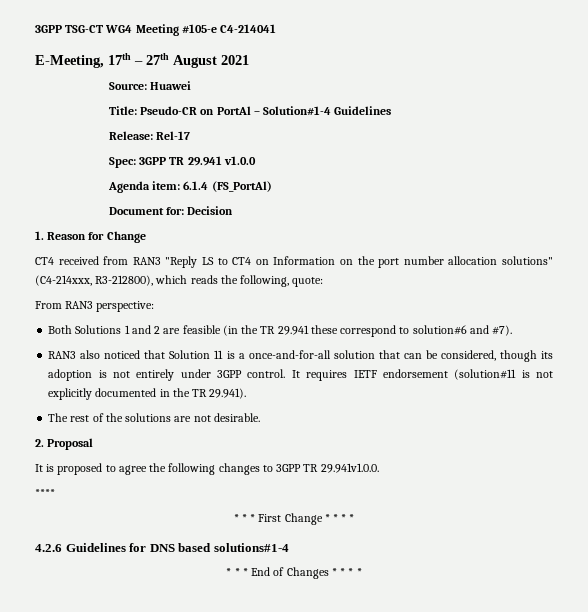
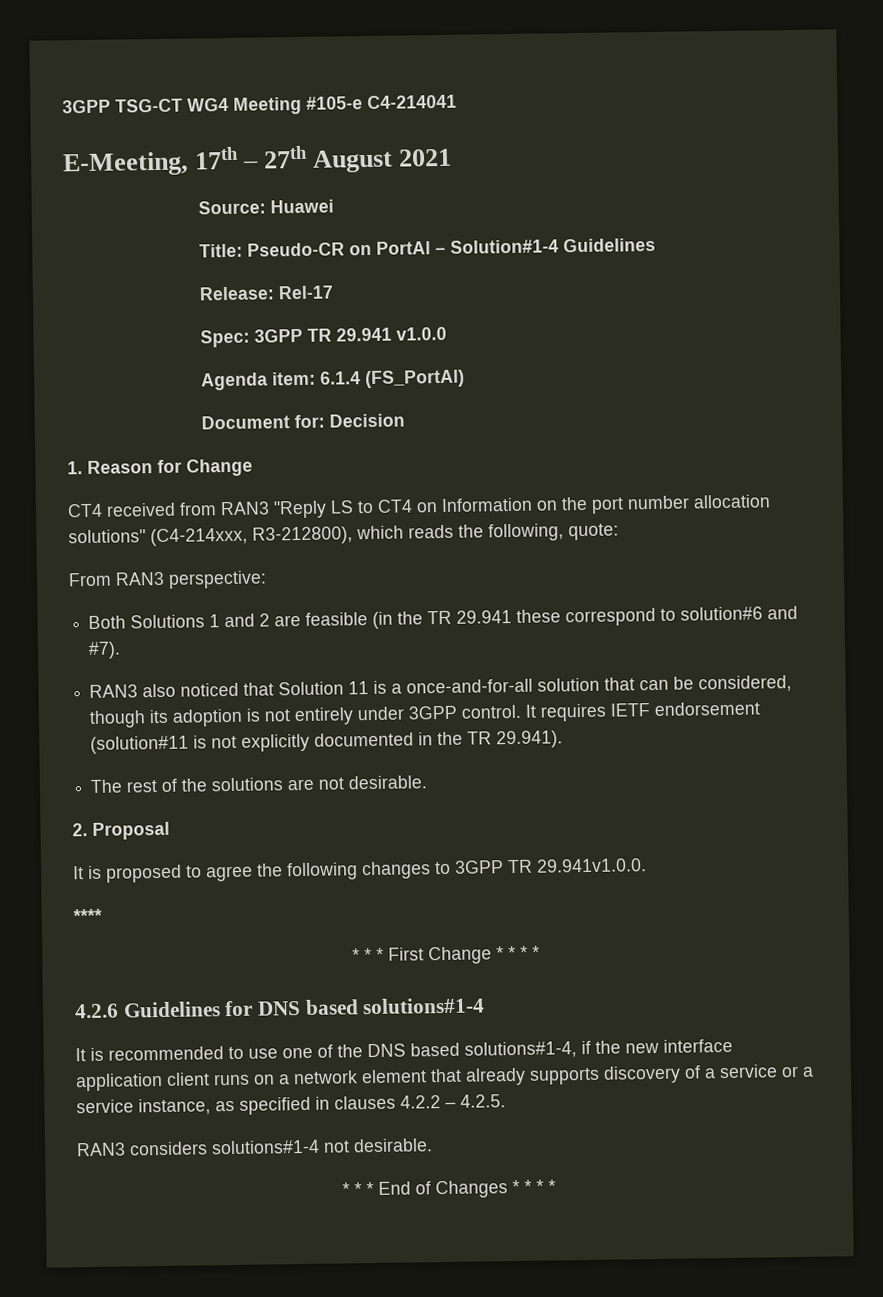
+ It is recommended to use one of the DNS based solutions#1-4, if the new interface application client runs on a network element that already supports discovery of a service or a service instance, as specified in clauses 4.2.2 – 4.2.5.
+ RAN3 considers solutions#1-4 not desirable.

